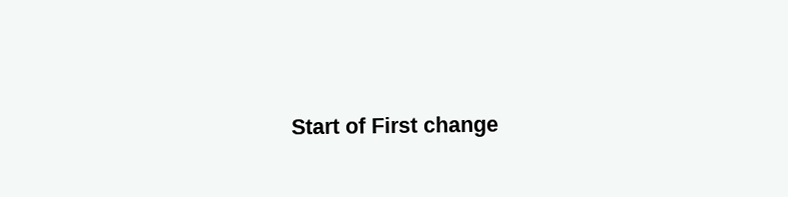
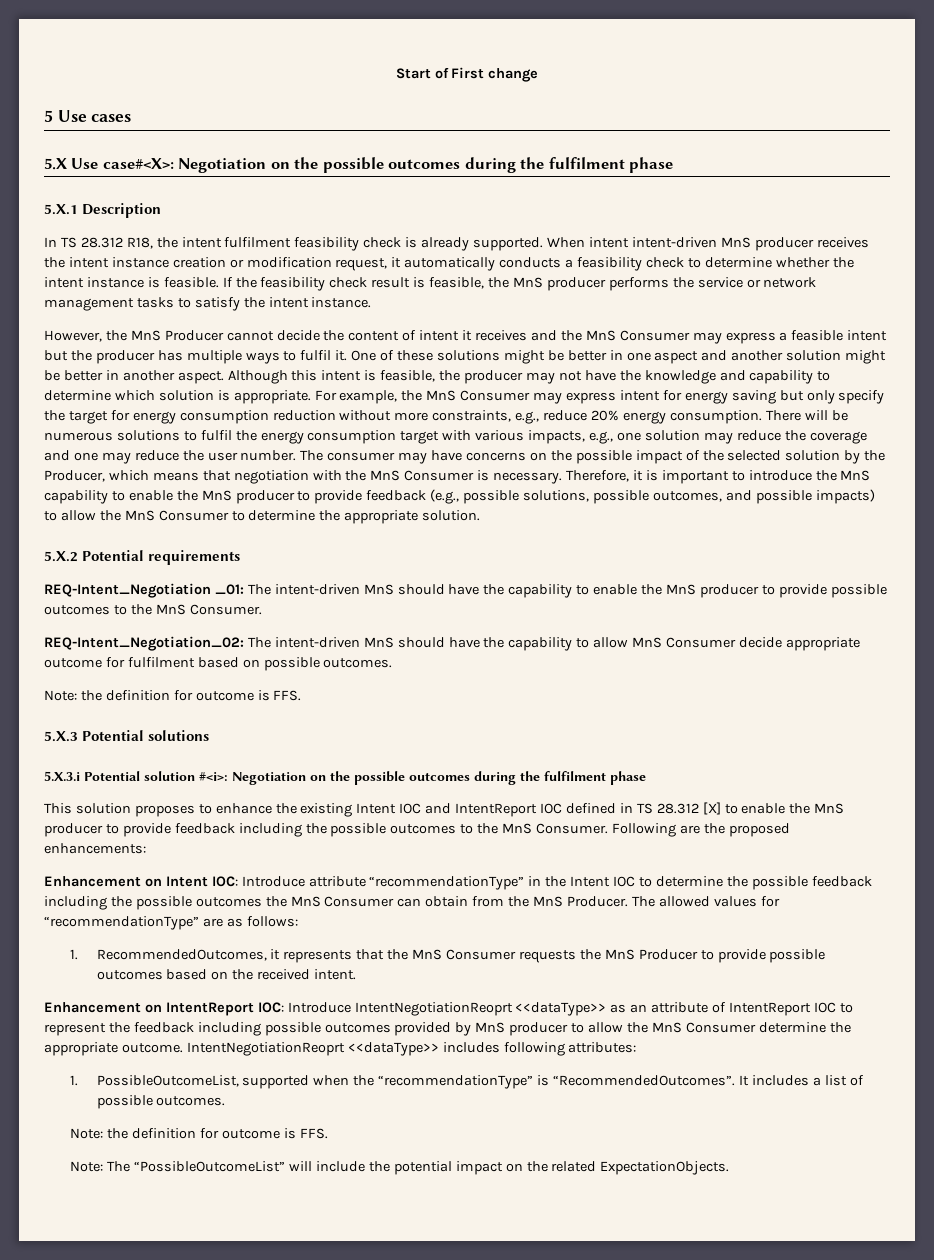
+ 5 Use cases
+ 5.X Use case#<X>: Negotiation on the possible outcomes during the fulfilment phase
+ 5.X.1 Description
+ In TS 28.312 R18, the intent fulfilment feasibility check is already supported. When intent intent-driven MnS producer receives the intent instance creation or modification request, it automatically conducts a feasibility check to determine whether the intent instance is feasible. If the feasibility check result is feasible, the MnS producer performs the service or network management tasks to satisfy the intent instance.
+ However, the MnS Producer cannot decide the content of intent it receives and the MnS Consumer may express a feasible intent but the producer has multiple ways to fulfil it. One of these solutions might be better in one aspect and another solution might be better in another aspect. Although this intent is feasible, the producer may not have the knowledge and capability to determine which solution is appropriate. For example, the MnS Consumer may express intent for energy saving but only specify the target for energy consumption reduction without more constraints, e.g., reduce 20% energy consumption. There will be numerous solutions to fulfil the energy consumption target with various impacts, e.g., one solution may reduce the coverage and one may reduce the user number. The consumer may have concerns on the possible impact of the selected solution by the Producer, which means that negotiation with the MnS Consumer is necessary. Therefore, it is important to introduce the MnS capability to enable the MnS producer to provide feedback (e.g., possible solutions, possible outcomes, and possible impacts) to allow the MnS Consumer to determine the appropriate solution.
+ 5.X.2 Potential requirements
+ REQ-Intent_Negotiation _01: The intent-driven MnS should have the capability to enable the MnS producer to provide possible outcomes to the MnS Consumer.
+ REQ-Intent_Negotiation_02: The intent-driven MnS should have the capability to allow MnS Consumer decide appropriate outcome for fulfilment based on possible outcomes.
+ Note: the definition for outcome is FFS.
+ 5.X.3 Potential solutions
+ 5.X.3.i Potential solution #<i>: Negotiation on the possible outcomes during the fulfilment phase
+ This solution proposes to enhance the existing Intent IOC and IntentReport IOC defined in TS 28.312 [X] to enable the MnS producer to provide feedback including the possible outcomes to the MnS Consumer. Following are the proposed enhancements:
+ Enhancement on Intent IOC: Introduce attribute “recommendationType” in the Intent IOC to determine the possible feedback including the possible outcomes the MnS Consumer can obtain from the MnS Producer. The allowed values for “recommendationType” are as follows:
+ 1. RecommendedOutcomes, it represents that the MnS Consumer requests the MnS Producer to provide possible outcomes based on the received intent.
+ Enhancement on IntentReport IOC: Introduce IntentNegotiationReoprt <<dataType>> as an attribute of IntentReport IOC to represent the feedback including possible outcomes provided by MnS producer to allow the MnS Consumer determine the appropriate outcome. IntentNegotiationReoprt <<dataType>> includes following attributes:
+ 1. PossibleOutcomeList, supported when the “recommendationType” is “RecommendedOutcomes”. It includes a list of possible outcomes.
+ Note: the definition for outcome is FFS.
+ Note: The “PossibleOutcomeList” will include the potential impact on the related ExpectationObjects.

